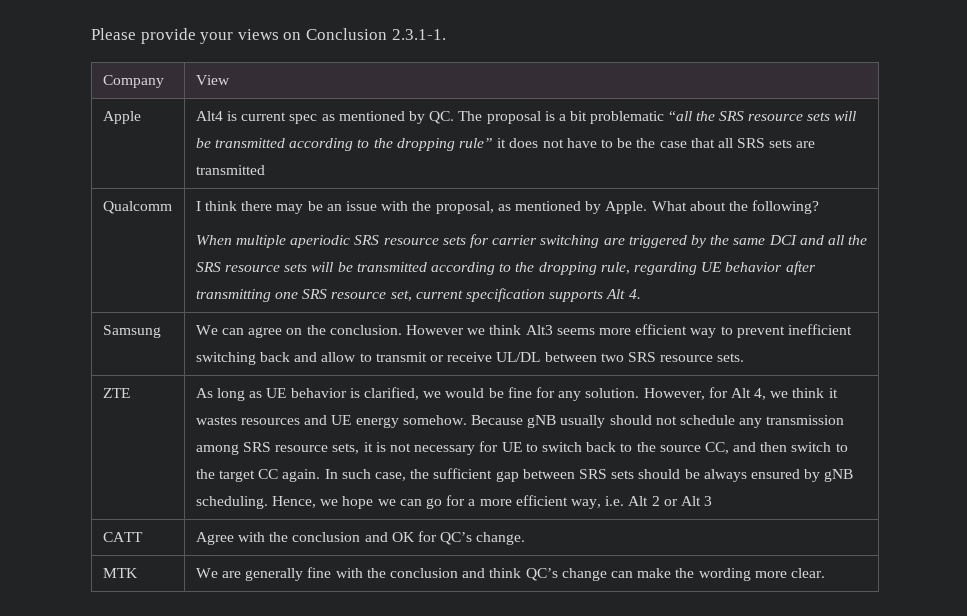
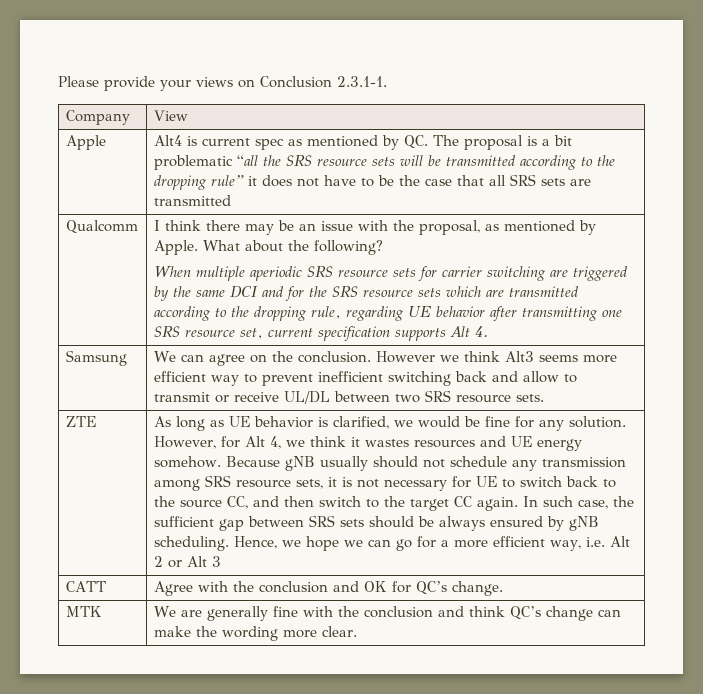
- When multiple aperiodic SRS resource sets for carrier switching are triggered by the same DCI and all the SRS resource sets will be transmitted according to the dropping rule, regarding UE behavior after transmitting one SRS resource set, current specification supports Alt 4.
+ When multiple aperiodic SRS resource sets for carrier switching are triggered by the same DCI and for the SRS resource sets which are transmitted according to the dropping rule, regarding UE behavior after transmitting one SRS resource set, current specification supports Alt 4.

